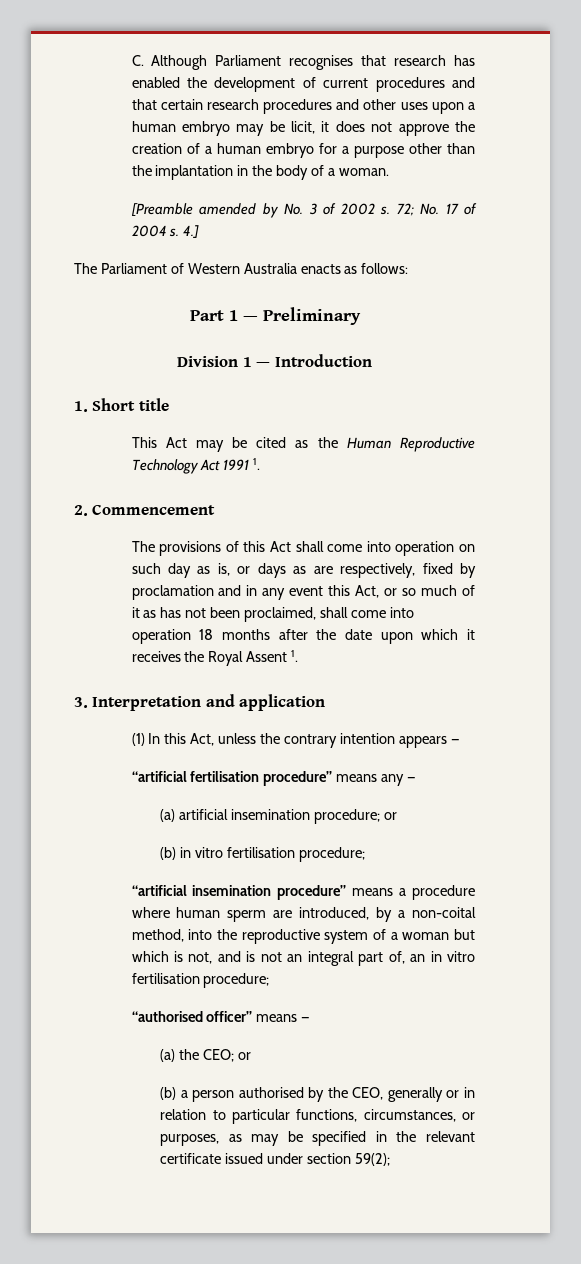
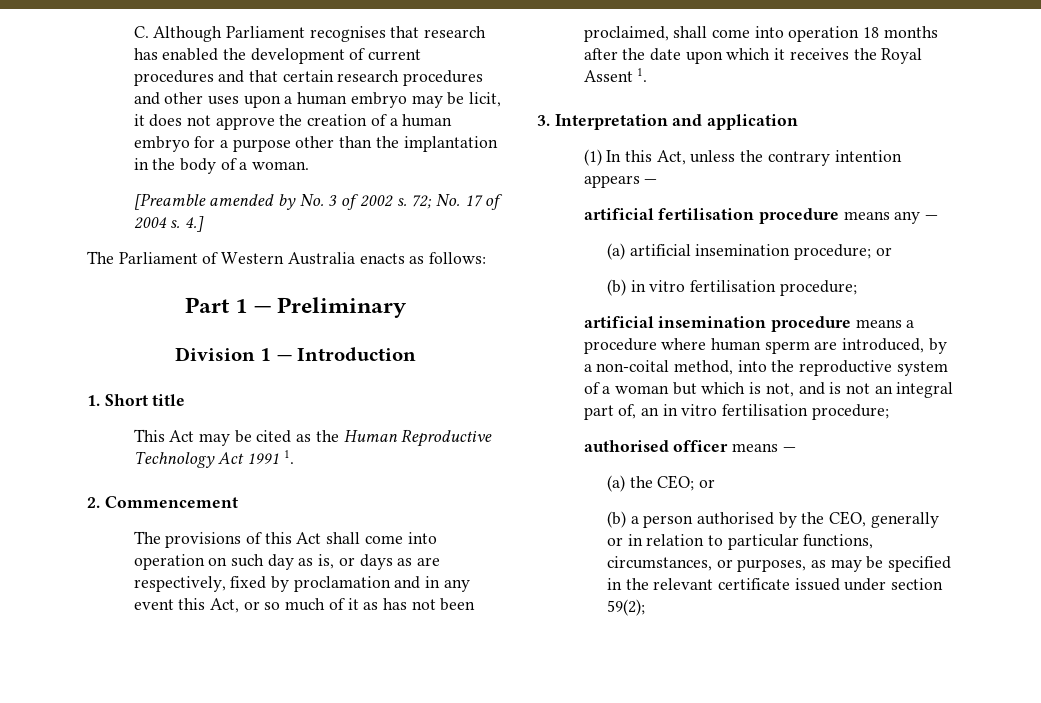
- “artificial fertilisation procedure” means any —
+ artificial fertilisation procedure means any —
- “artificial insemination procedure” means a procedure where human sperm are introduced, by a non-coital method, into the reproductive system of a woman but which is not, and is not an integral part of, an in vitro fertilisation procedure;
+ artificial insemination procedure means a procedure where human sperm are introduced, by a non-coital method, into the reproductive system of a woman but which is not, and is not an integral part of, an in vitro fertilisation procedure;
- “authorised officer” means —
+ authorised officer means —

